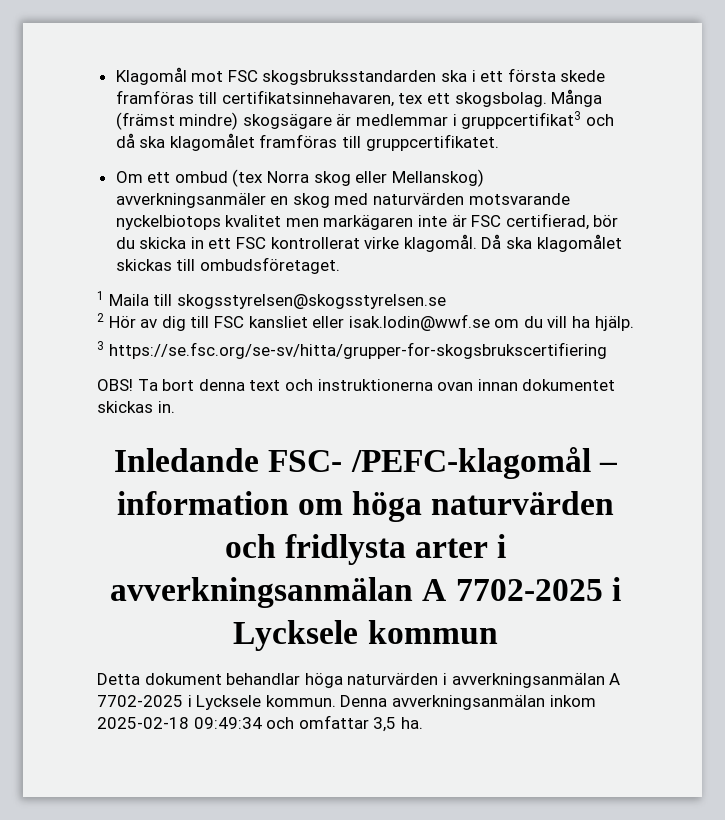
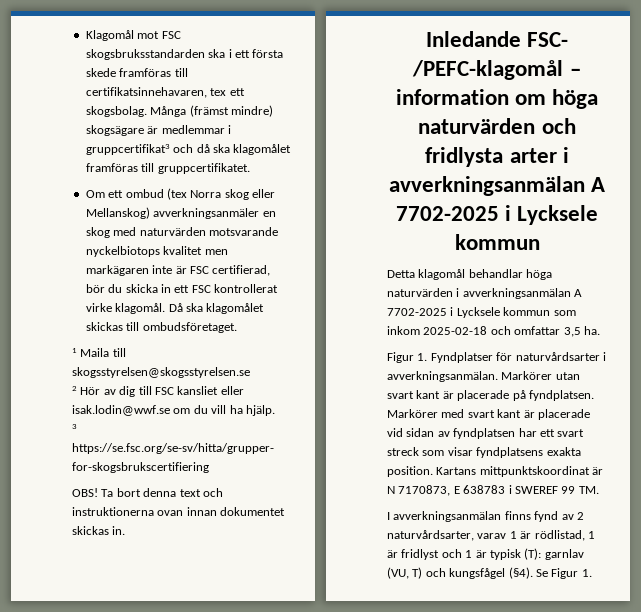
- Detta dokument behandlar höga naturvärden i avverkningsanmälan A 7702-2025 i Lycksele kommun. Denna avverkningsanmälan inkom 2025-02-18 09:49:34 och omfattar 3,5 ha.
+ Detta klagomål behandlar höga naturvärden i avverkningsanmälan A 7702-2025 i Lycksele kommun som inkom 2025-02-18 och omfattar 3,5 ha.
+ Figur 1. Fyndplatser för naturvårdsarter i avverkningsanmälan. Markörer utan svart kant är placerade på fyndplatsen. Markörer med svart kant är placerade vid sidan av fyndplatsen har ett svart streck som visar fyndplatsens exakta position. Kartans mittpunktskoordinat är N 7170873, E 638783 i SWEREF 99 TM.
+ I avverkningsanmälan finns fynd av 2 naturvårdsarter, varav 1 är rödlistad, 1 är fridlyst och 1 är typisk (T): garnlav (VU, T) och kungsfågel (§4). Se Figur 1.

